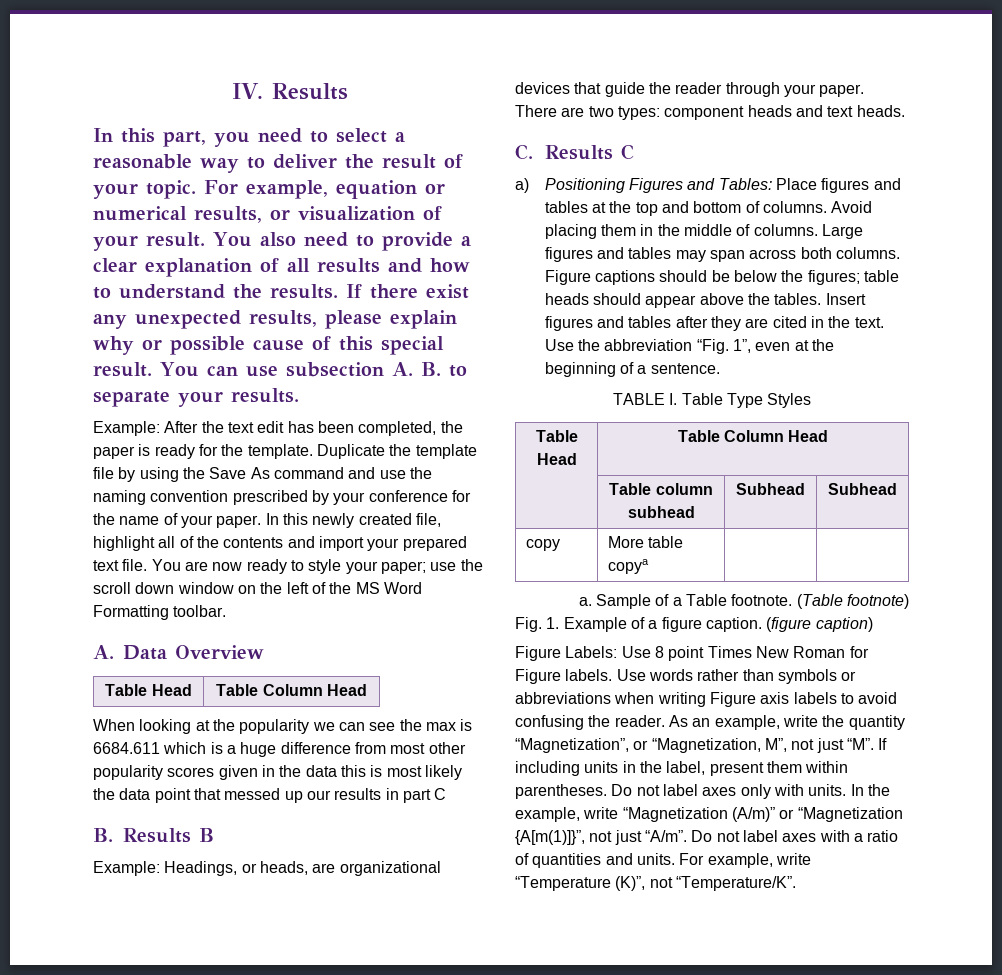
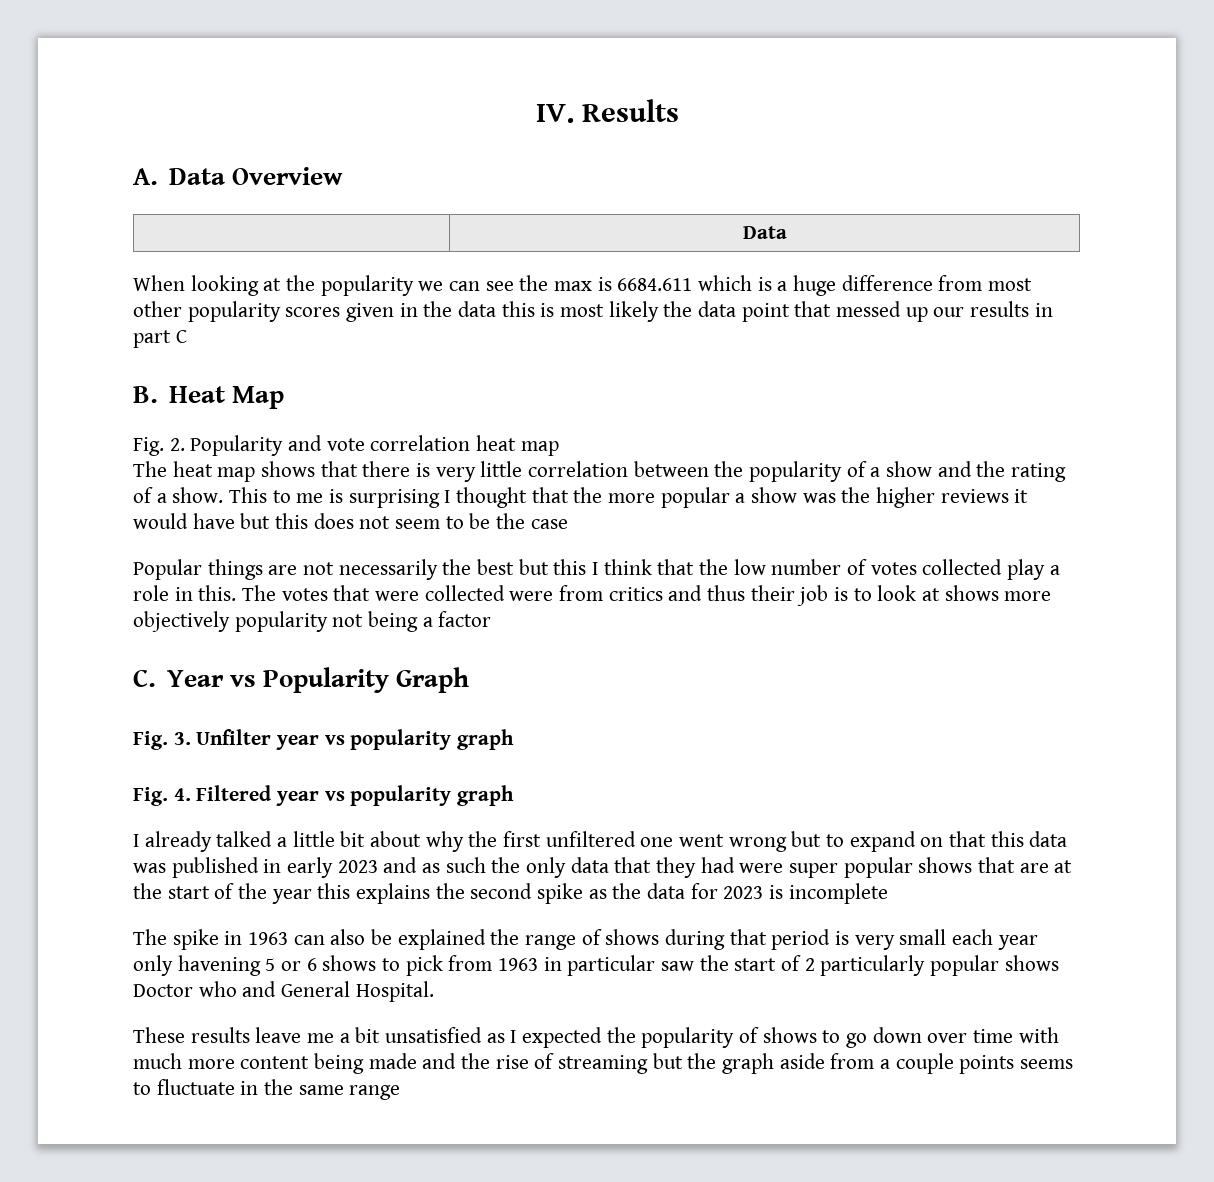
- In this part, you need to select a reasonable way to deliver the result of your topic. For example, equation or numerical results, or visualization of your result. You also need to provide a clear explanation of all results and how to understand the results. If there exist any unexpected results, please explain why or possible cause of this special result. You can use subsection A. B. to separate your results.
- Example: After the text edit has been completed, the paper is ready for the template. Duplicate the template file by using the Save As command and use the naming convention prescribed by your conference for the name of your paper. In this newly created file, highlight all of the contents and import your prepared text file. You are now ready to style your paper; use the scroll down window on the left of the MS Word Formatting toolbar.
  A. Data Overview
- Table Head | Table Column Head
+ | Data
- B. Results B
- Example: Headings, or heads, are organizational devices that guide the reader through your paper. There are two types: component heads and text heads.
- C. Results C
- a) Positioning Figures and Tables: Place figures and tables at the top and bottom of columns. Avoid placing them in the middle of columns. Large figures and tables may span across both columns. Figure captions should be below the figures; table heads should appear above the tables. Insert figures and tables after they are cited in the text. Use the abbreviation “Fig. 1”, even at the beginning of a sentence.
- TABLE I. Table Type Styles
- Table Head | Table Column Head
- | Table column subhead | Subhead | Subhead
- copy | More table copya | |
- a. Sample of a Table footnote. (Table footnote)
- Fig. 1. Example of a figure caption. (figure caption)
- Figure Labels: Use 8 point Times New Roman for Figure labels. Use words rather than symbols or abbreviations when writing Figure axis labels to avoid confusing the reader. As an example, write the quantity “Magnetization”, or “Magnetization, M”, not just “M”. If including units in the label, present them within parentheses. Do not label axes only with units. In the example, write “Magnetization (A/m)” or “Magnetization {A[m(1)]}”, not just “A/m”. Do not label axes with a ratio of quantities and units. For example, write “Temperature (K)”, not “Temperature/K”.
+ B. Heat Map
+ Fig. 2. Popularity and vote correlation heat map
+ The heat map shows that there is very little correlation between the popularity of a show and the rating of a show. This to me is surprising I thought that the more popular a show was the higher reviews it would have but this does not seem to be the case
+ Popular things are not necessarily the best but this I think that the low number of votes collected play a role in this. The votes that were collected were from critics and thus their job is to look at shows more objectively popularity not being a factor
+ C. Year vs Popularity Graph
+ Fig. 3. Unfilter year vs popularity graph
+ Fig. 4. Filtered year vs popularity graph
+ I already talked a little bit about why the first unfiltered one went wrong but to expand on that this data was published in early 2023 and as such the only data that they had were super popular shows that are at the start of the year this explains the second spike as the data for 2023 is incomplete
+ The spike in 1963 can also be explained the range of shows during that period is very small each year only havening 5 or 6 shows to pick from 1963 in particular saw the start of 2 particularly popular shows Doctor who and General Hospital.
+ These results leave me a bit unsatisfied as I expected the popularity of shows to go down over time with much more content being made and the rise of streaming but the graph aside from a couple points seems to fluctuate in the same range

